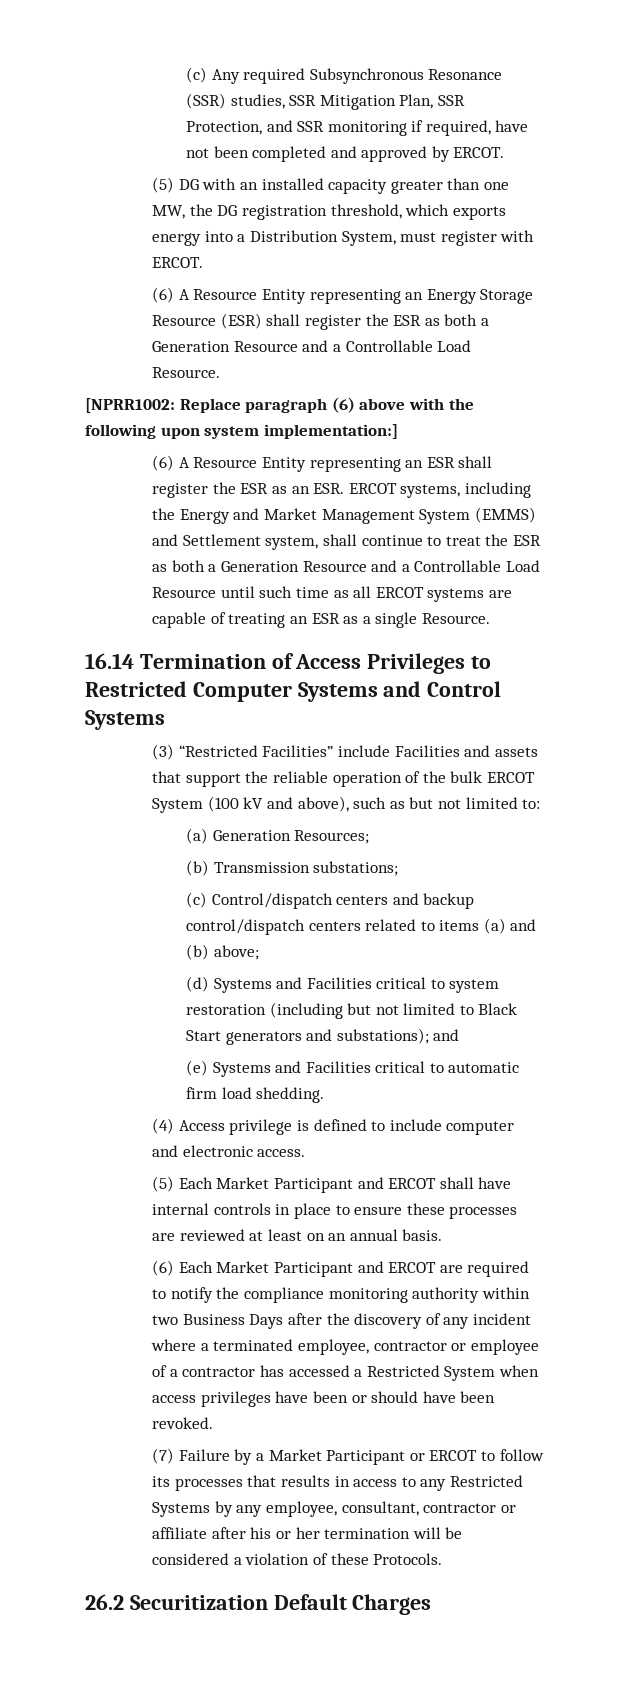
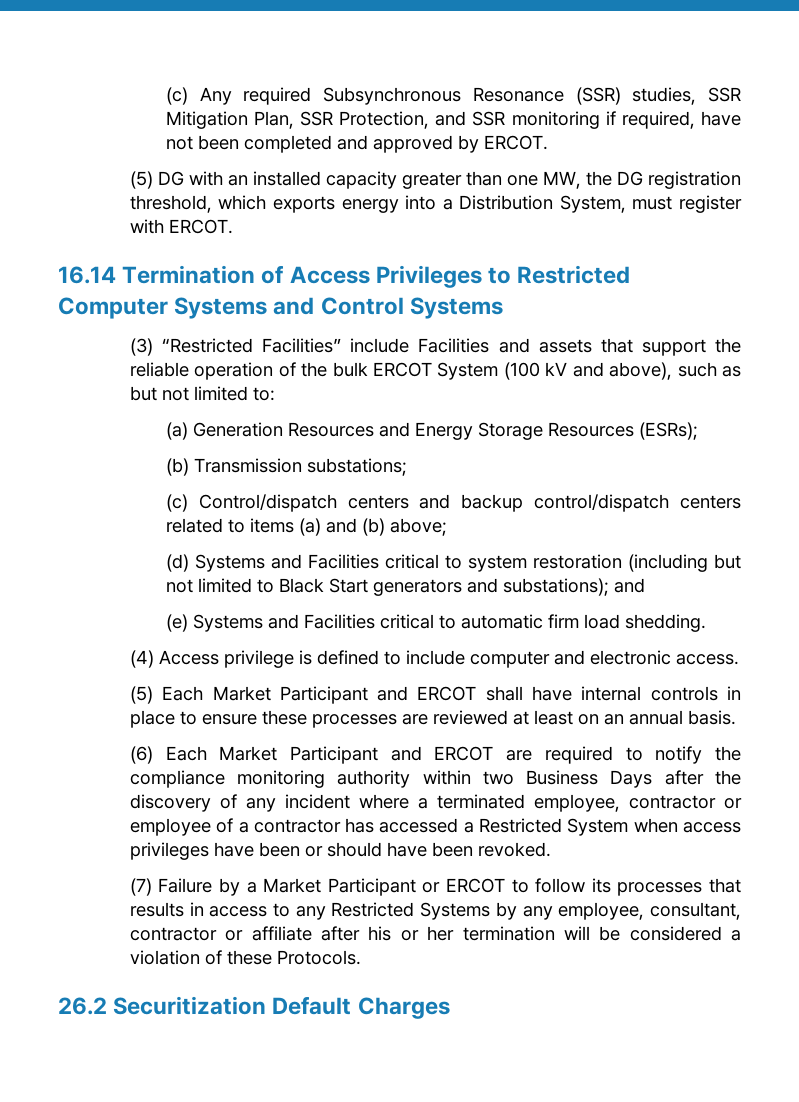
- (6) A Resource Entity representing an Energy Storage Resource (ESR) shall register the ESR as both a Generation Resource and a Controllable Load Resource.
- [NPRR1002: Replace paragraph (6) above with the following upon system implementation:]
- (6) A Resource Entity representing an ESR shall register the ESR as an ESR. ERCOT systems, including the Energy and Market Management System (EMMS) and Settlement system, shall continue to treat the ESR as both a Generation Resource and a Controllable Load Resource until such time as all ERCOT systems are capable of treating an ESR as a single Resource.
- (a) Generation Resources;
+ (a) Generation Resources and Energy Storage Resources (ESRs);

